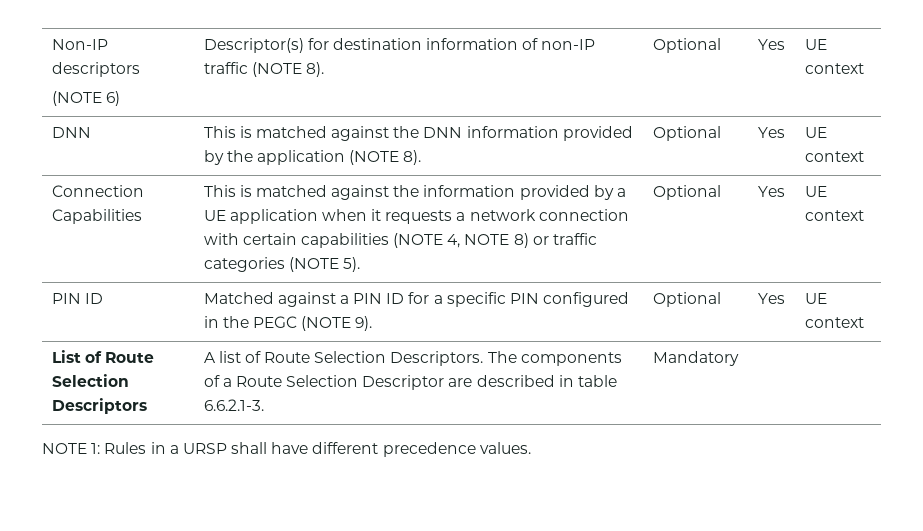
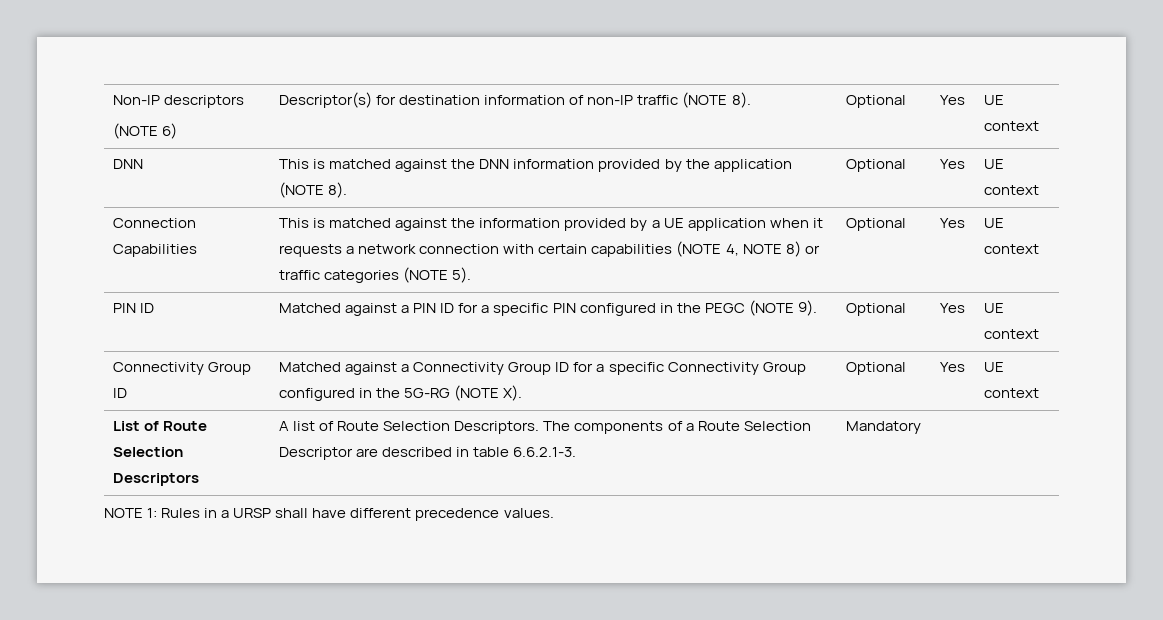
+ Connectivity Group ID | Matched against a Connectivity Group ID for a specific Connectivity Group configured in the 5G-RG (NOTE X). | Optional | Yes | UE context

